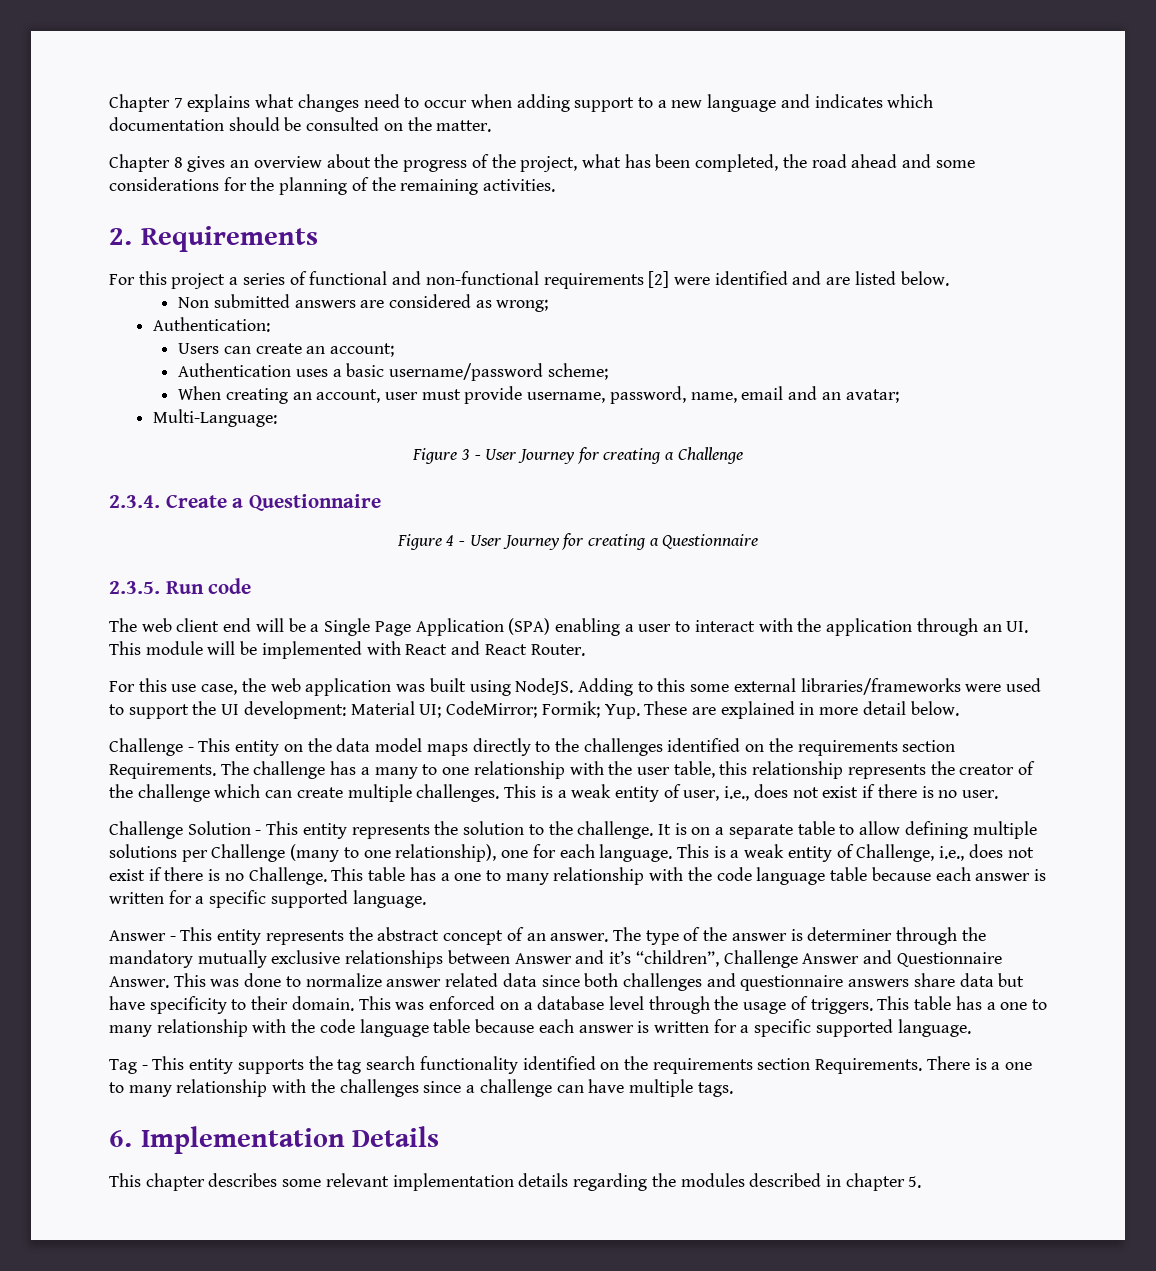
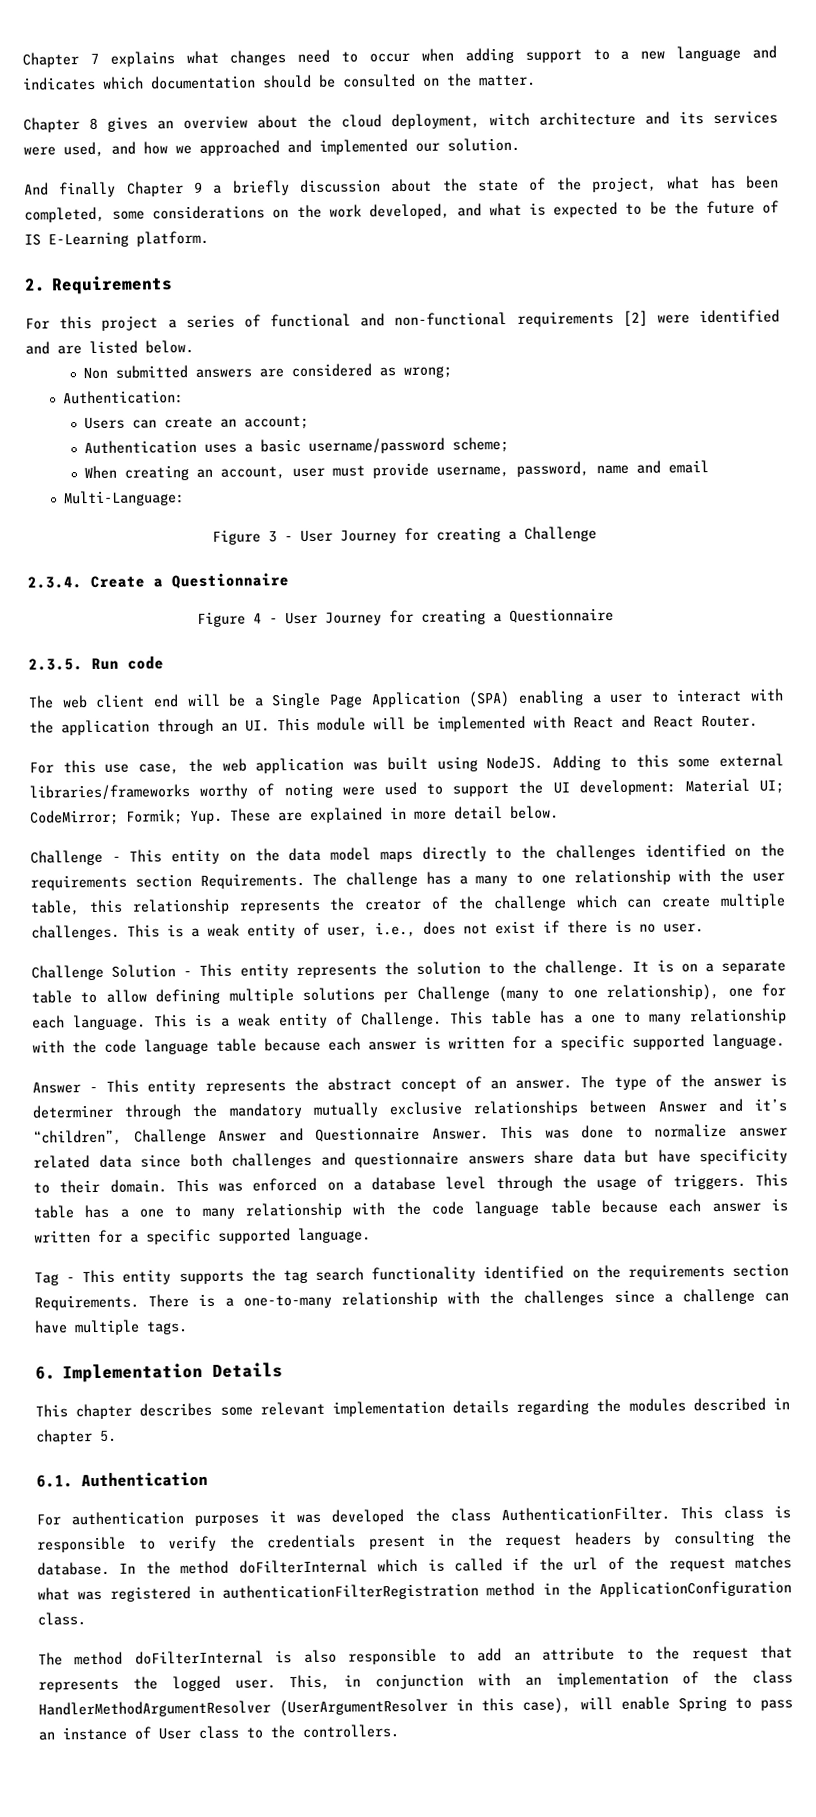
- Chapter 8 gives an overview about the progress of the project, what has been completed, the road ahead and some considerations for the planning of the remaining activities.
+ Chapter 8 gives an overview about the cloud deployment, witch architecture and its services were used, and how we approached and implemented our solution.
+ And finally Chapter 9 a briefly discussion about the state of the project, what has been completed, some considerations on the work developed, and what is expected to be the future of IS E-Learning platform.
- When creating an account, user must provide username, password, name, email and an avatar;
+ When creating an account, user must provide username, password, name and email
- Adding to this some external libraries/frameworks were used to support the UI development: Material UI; CodeMirror; Formik; Yup. These are explained in more detail below.
+ Adding to this some external libraries/frameworks worthy of noting were used to support the UI development: Material UI; CodeMirror; Formik; Yup. These are explained in more detail below.
- This is a weak entity of Challenge, i.e., does not exist if there is no Challenge.
+ This is a weak entity of Challenge.
- There is a one to many relationship with the challenges since a challenge can have multiple tags.
+ There is a one-to-many relationship with the challenges since a challenge can have multiple tags.
+ 6.1. Authentication
+ For authentication purposes it was developed the class AuthenticationFilter. This class is responsible to verify the credentials present in the request headers by consulting the database. In the method doFilterInternal which is called if the url of the request matches what was registered in authenticationFilterRegistration method in the ApplicationConfiguration class.
+ The method doFilterInternal is also responsible to add an attribute to the request that represents the logged user. This, in conjunction with an implementation of the class HandlerMethodArgumentResolver (UserArgumentResolver in this case), will enable Spring to pass an instance of User class to the controllers.

